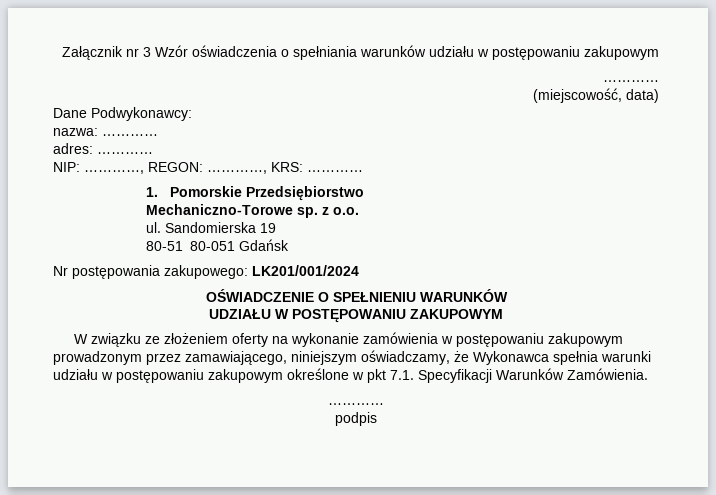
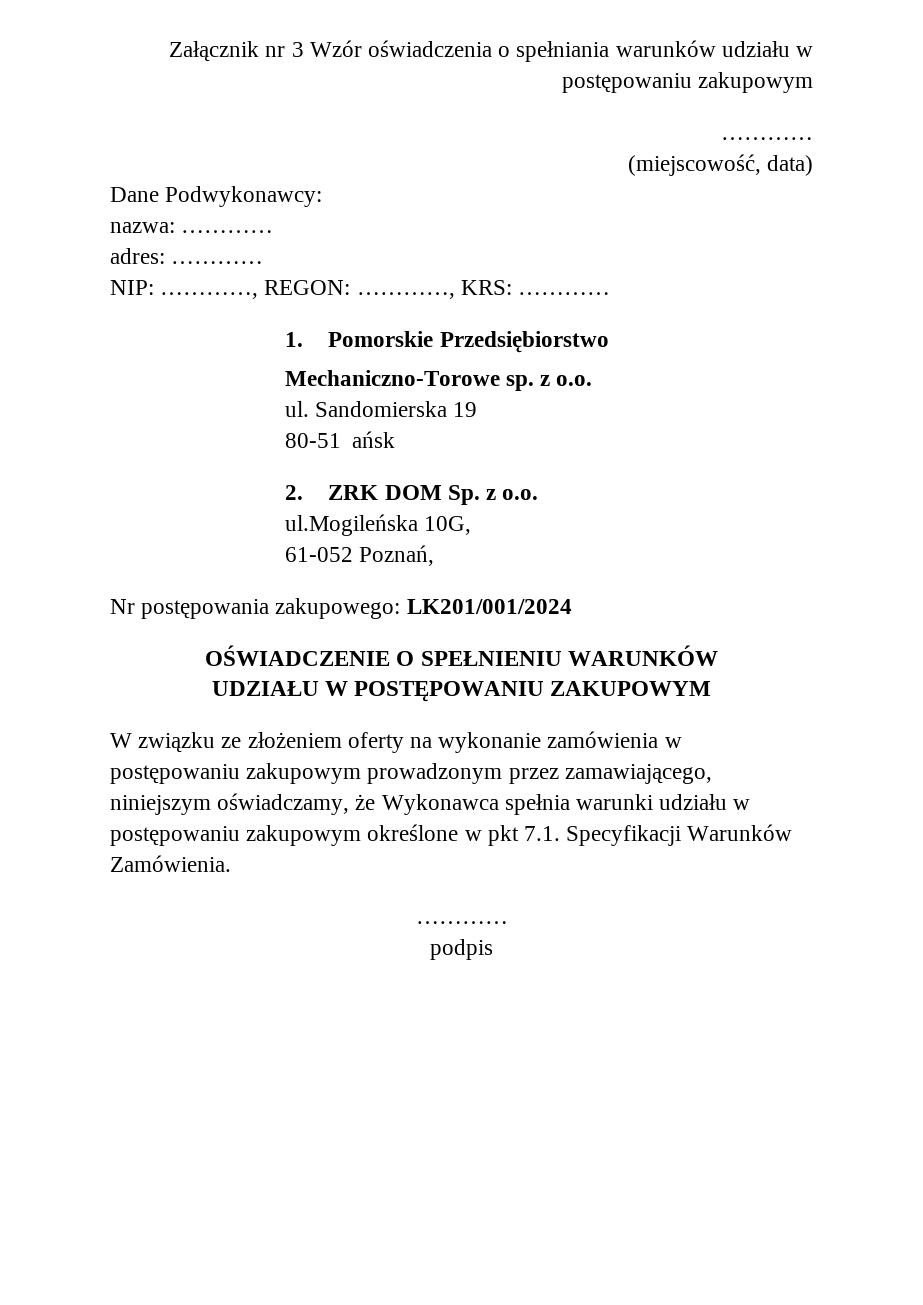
- 80-51 80-051 Gdańsk
+ 80-51 ańsk
+ 2. ZRK DOM Sp. z o.o.
+ ul.Mogileńska 10G,
+ 61-052 Poznań,

